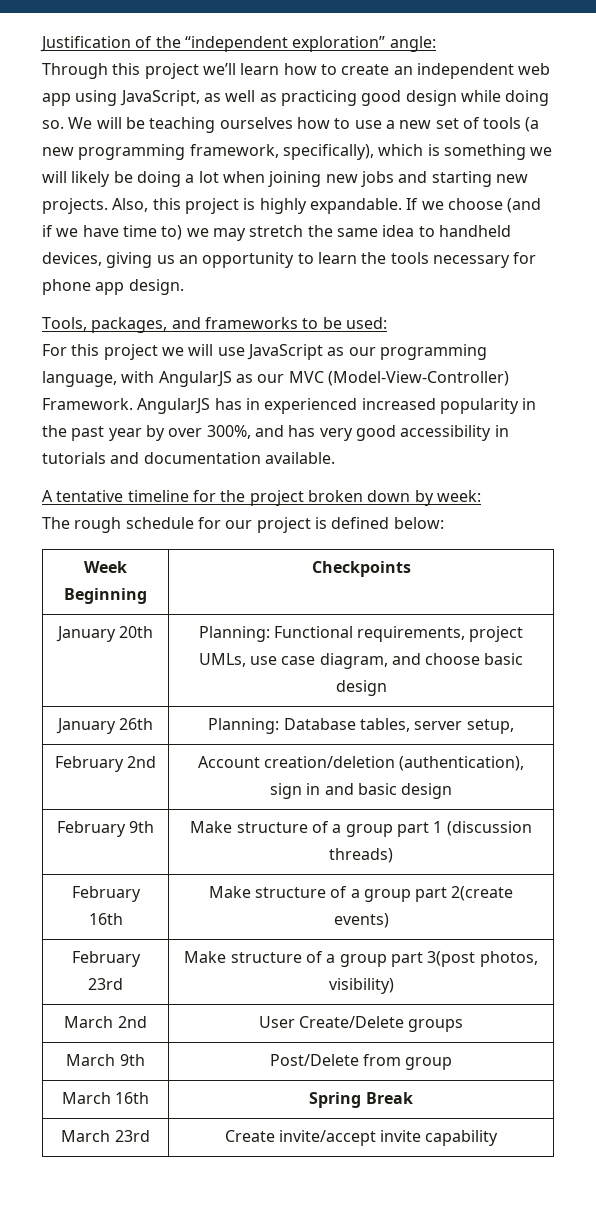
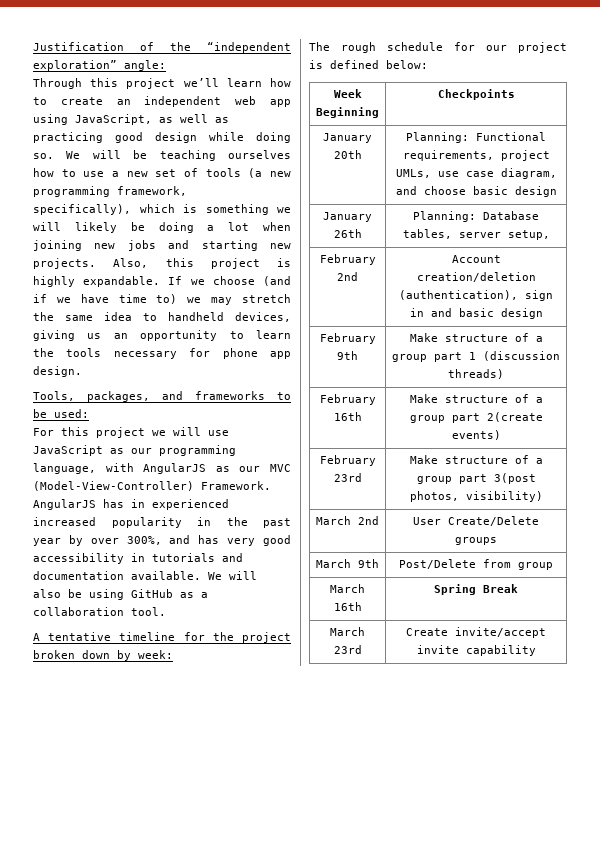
+ We will also be using GitHub as a collaboration tool.

